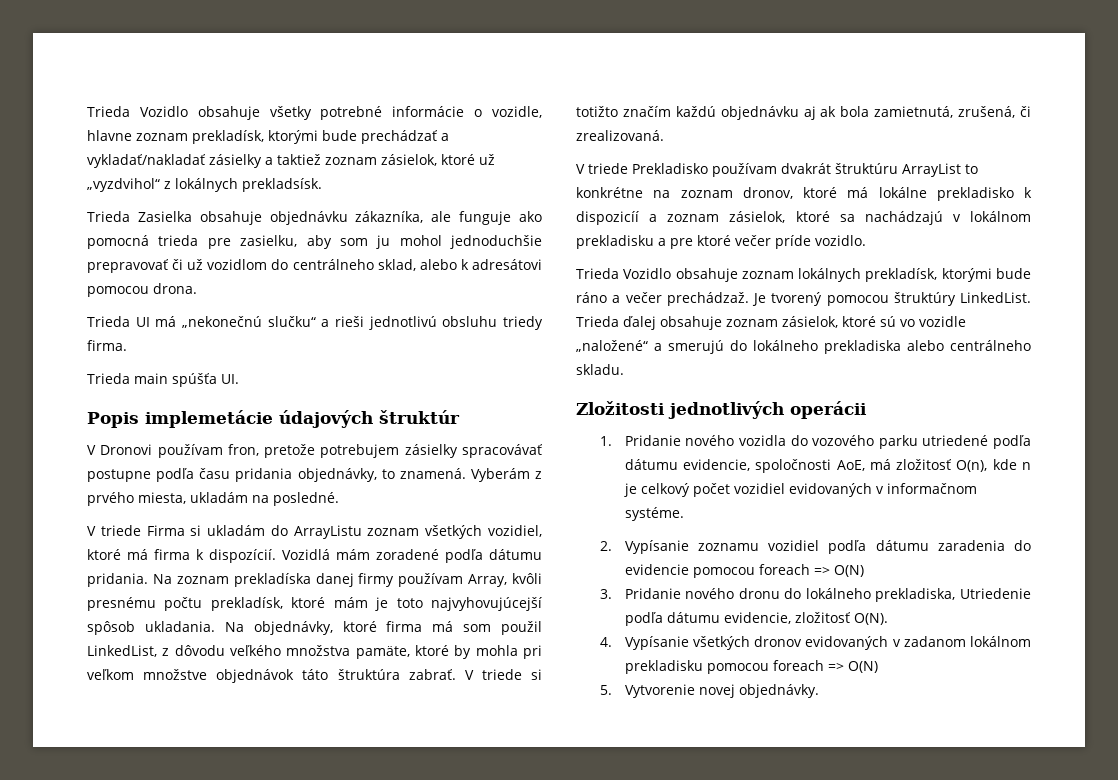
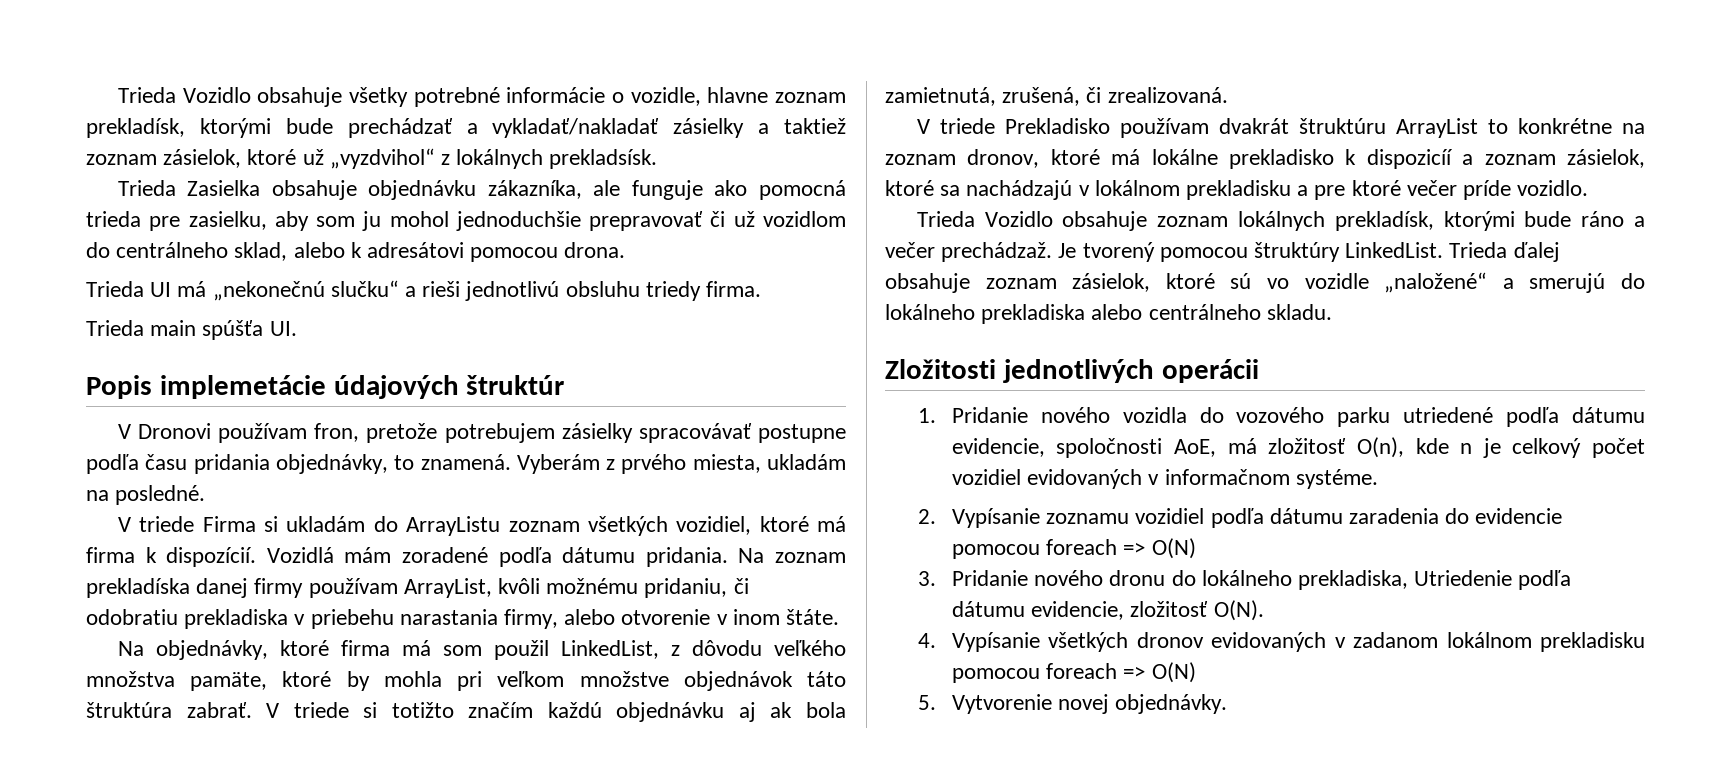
- Na zoznam prekladíska danej firmy používam Array, kvôli presnému počtu prekladísk, ktoré mám je toto najvyhovujúcejší spôsob ukladania. Na objednávky, ktoré firma má som použil LinkedList, z dôvodu veľkého množstva pamäte, ktoré by mohla pri veľkom množstve objednávok táto štruktúra zabrať.
+ Na zoznam prekladíska danej firmy používam ArrayList, kvôli možnému pridaniu, či odobratiu prekladiska v priebehu narastania firmy, alebo otvorenie v inom štáte.
+ Na objednávky, ktoré firma má som použil LinkedList, z dôvodu veľkého množstva pamäte, ktoré by mohla pri veľkom množstve objednávok táto štruktúra zabrať.

